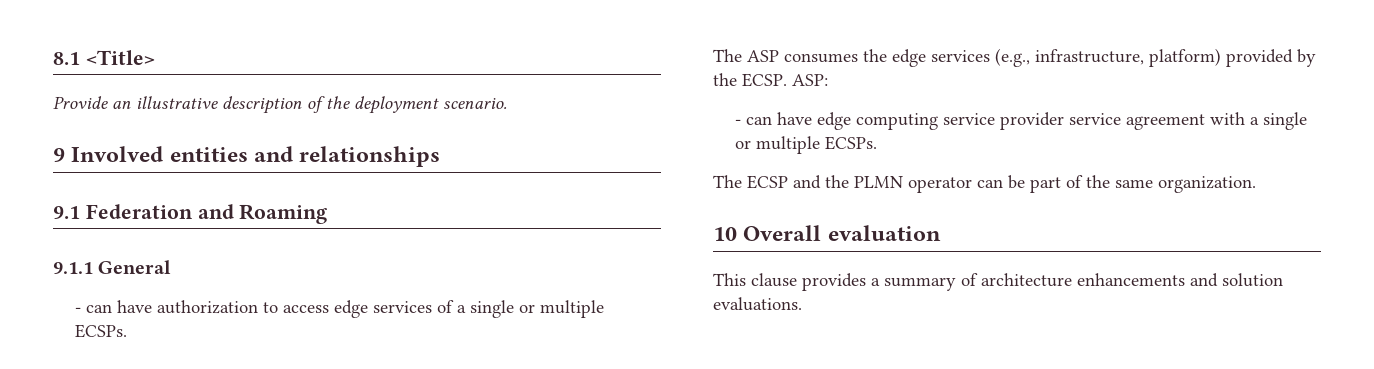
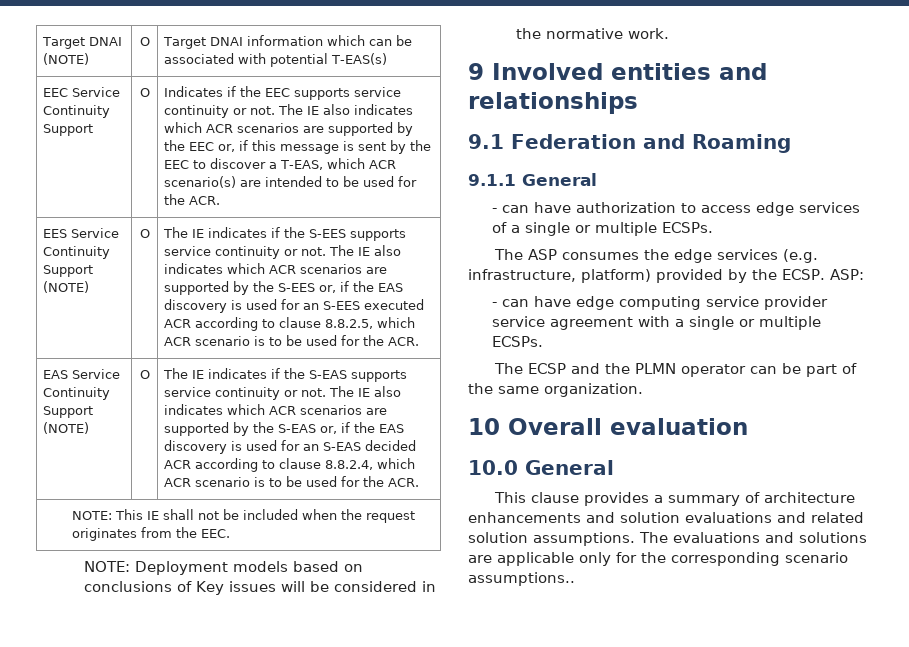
- 8.1 <Title>
- Provide an illustrative description of the deployment scenario.
+ Target DNAI (NOTE) | O | Target DNAI information which can be associated with potential T-EAS(s)
+ EEC Service Continuity Support | O | Indicates if the EEC supports service continuity or not. The IE also indicates which ACR scenarios are supported by the EEC or, if this message is sent by the EEC to discover a T-EAS, which ACR scenario(s) are intended to be used for the ACR.
+ EES Service Continuity Support (NOTE) | O | The IE indicates if the S-EES supports service continuity or not. The IE also indicates which ACR scenarios are supported by the S-EES or, if the EAS discovery is used for an S-EES executed ACR according to clause 8.8.2.5, which ACR scenario is to be used for the ACR.
+ EAS Service Continuity Support (NOTE) | O | The IE indicates if the S-EAS supports service continuity or not. The IE also indicates which ACR scenarios are supported by the S-EAS or, if the EAS discovery is used for an S-EAS decided ACR according to clause 8.8.2.4, which ACR scenario is to be used for the ACR.
+ NOTE: This IE shall not be included when the request originates from the EEC.
+ NOTE: Deployment models based on conclusions of Key issues will be considered in the normative work.
- The ASP consumes the edge services (e.g., infrastructure, platform) provided by the ECSP.
+ The ASP consumes the edge services (e.g. infrastructure, platform) provided by the ECSP.
+ 10.0 General
- This clause provides a summary of architecture enhancements and solution evaluations.
+ This clause provides a summary of architecture enhancements and solution evaluations and related solution assumptions. The evaluations and solutions are applicable only for the corresponding scenario assumptions..

